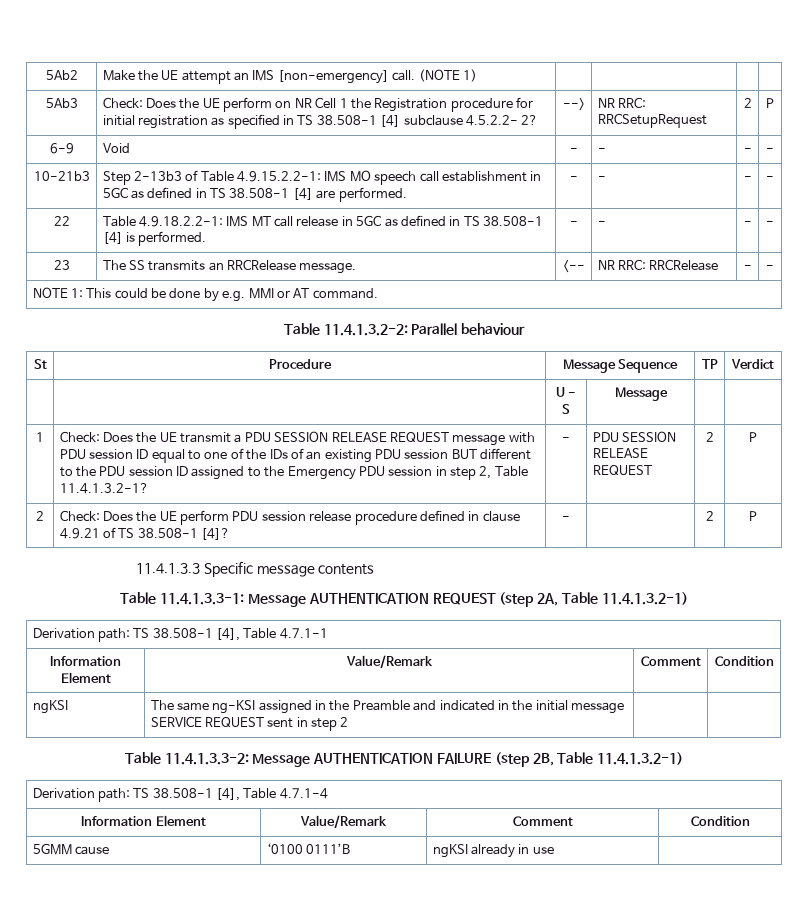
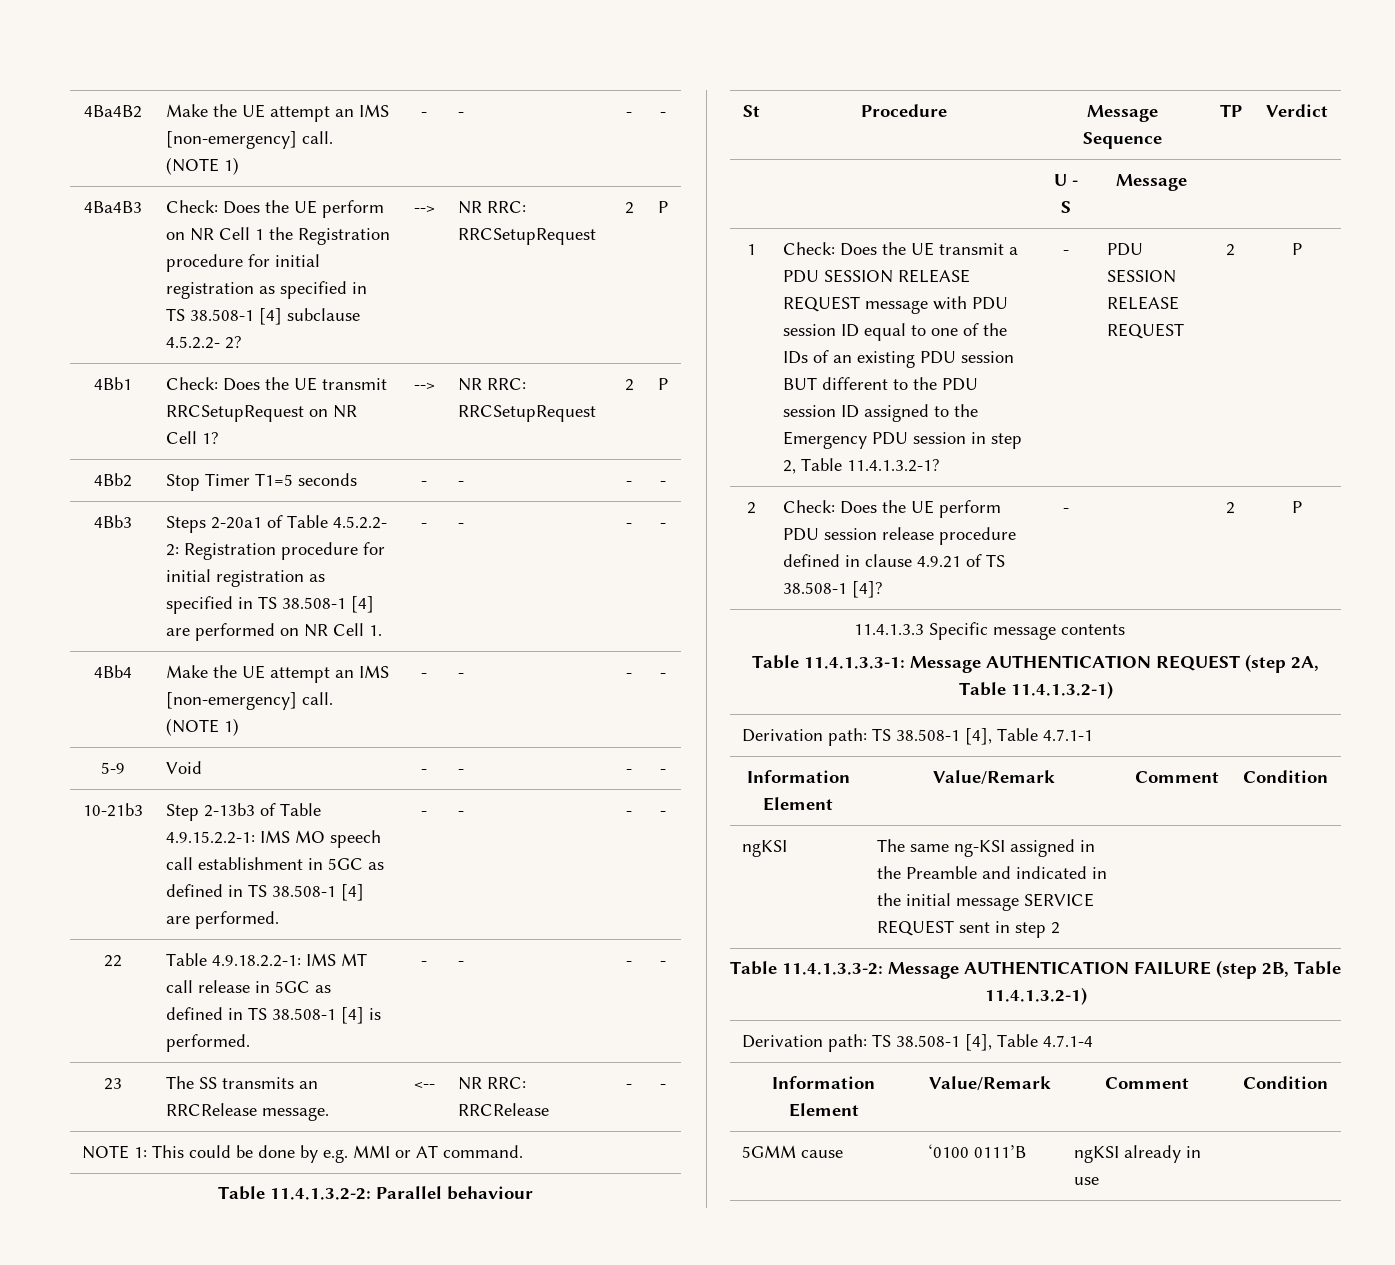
- 5Ab2 | Make the UE attempt an IMS [non-emergency] call. (NOTE 1) | | | |
- 5Ab3 | Check: Does the UE perform on NR Cell 1 the Registration procedure for initial registration as specified in TS 38.508-1 [4] subclause 4.5.2.2- 2? | --> | NR RRC: RRCSetupRequest | 2 | P
+ 4Ba4B2 | Make the UE attempt an IMS [non-emergency] call. (NOTE 1) | - | - | - | -
+ 4Ba4B3 | Check: Does the UE perform on NR Cell 1 the Registration procedure for initial registration as specified in TS 38.508-1 [4] subclause 4.5.2.2- 2? | --> | NR RRC: RRCSetupRequest | 2 | P
- 6-9 | Void | - | - | - | -
+ 4Bb1 | Check: Does the UE transmit RRCSetupRequest on NR Cell 1? | --> | NR RRC: RRCSetupRequest | 2 | P
+ 4Bb2 | Stop Timer T1=5 seconds | - | - | - | -
+ 4Bb3 | Steps 2-20a1 of Table 4.5.2.2- 2: Registration procedure for initial registration as specified in TS 38.508-1 [4] are performed on NR Cell 1. | - | - | - | -
+ 4Bb4 | Make the UE attempt an IMS [non-emergency] call. (NOTE 1) | - | - | - | -
+ 5-9 | Void | - | - | - | -

